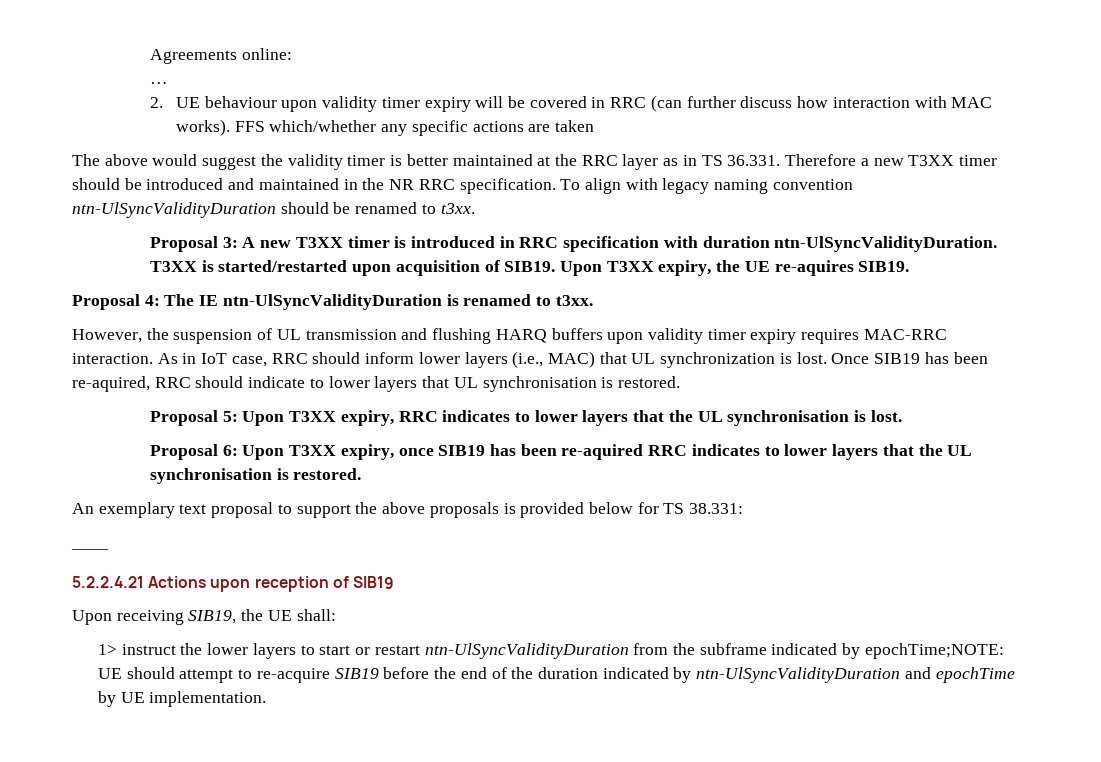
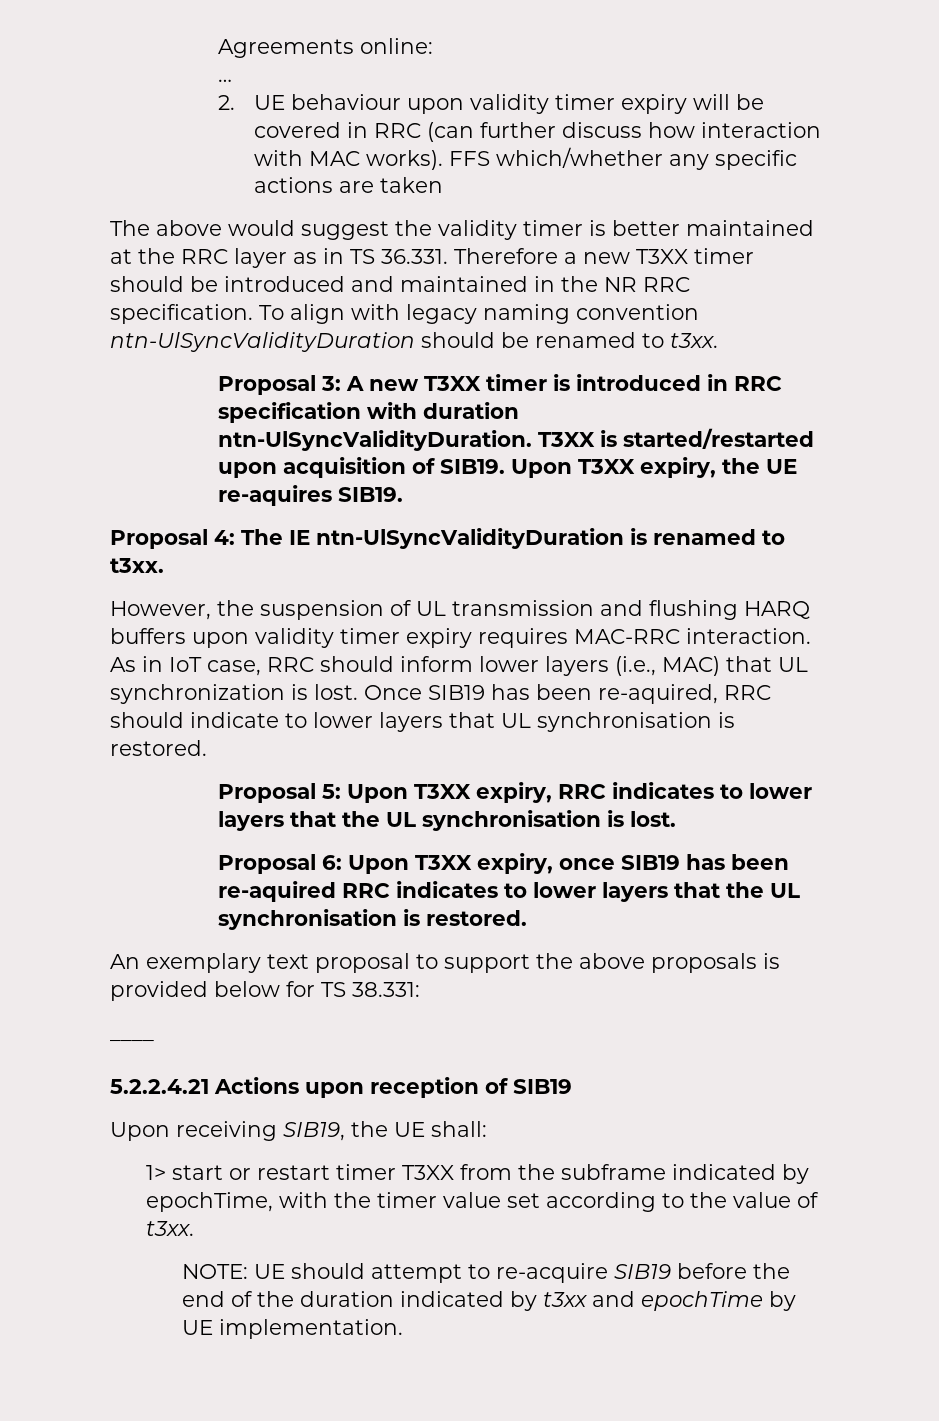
- 1> instruct the lower layers to start or restart ntn-UlSyncValidityDuration from the subframe indicated by epochTime;NOTE: UE should attempt to re-acquire SIB19 before the end of the duration indicated by ntn-UlSyncValidityDuration and epochTime by UE implementation.
+ 1> start or restart timer T3XX from the subframe indicated by epochTime, with the timer value set according to the value of t3xx.
+ NOTE: UE should attempt to re-acquire SIB19 before the end of the duration indicated by t3xx and epochTime by UE implementation.

